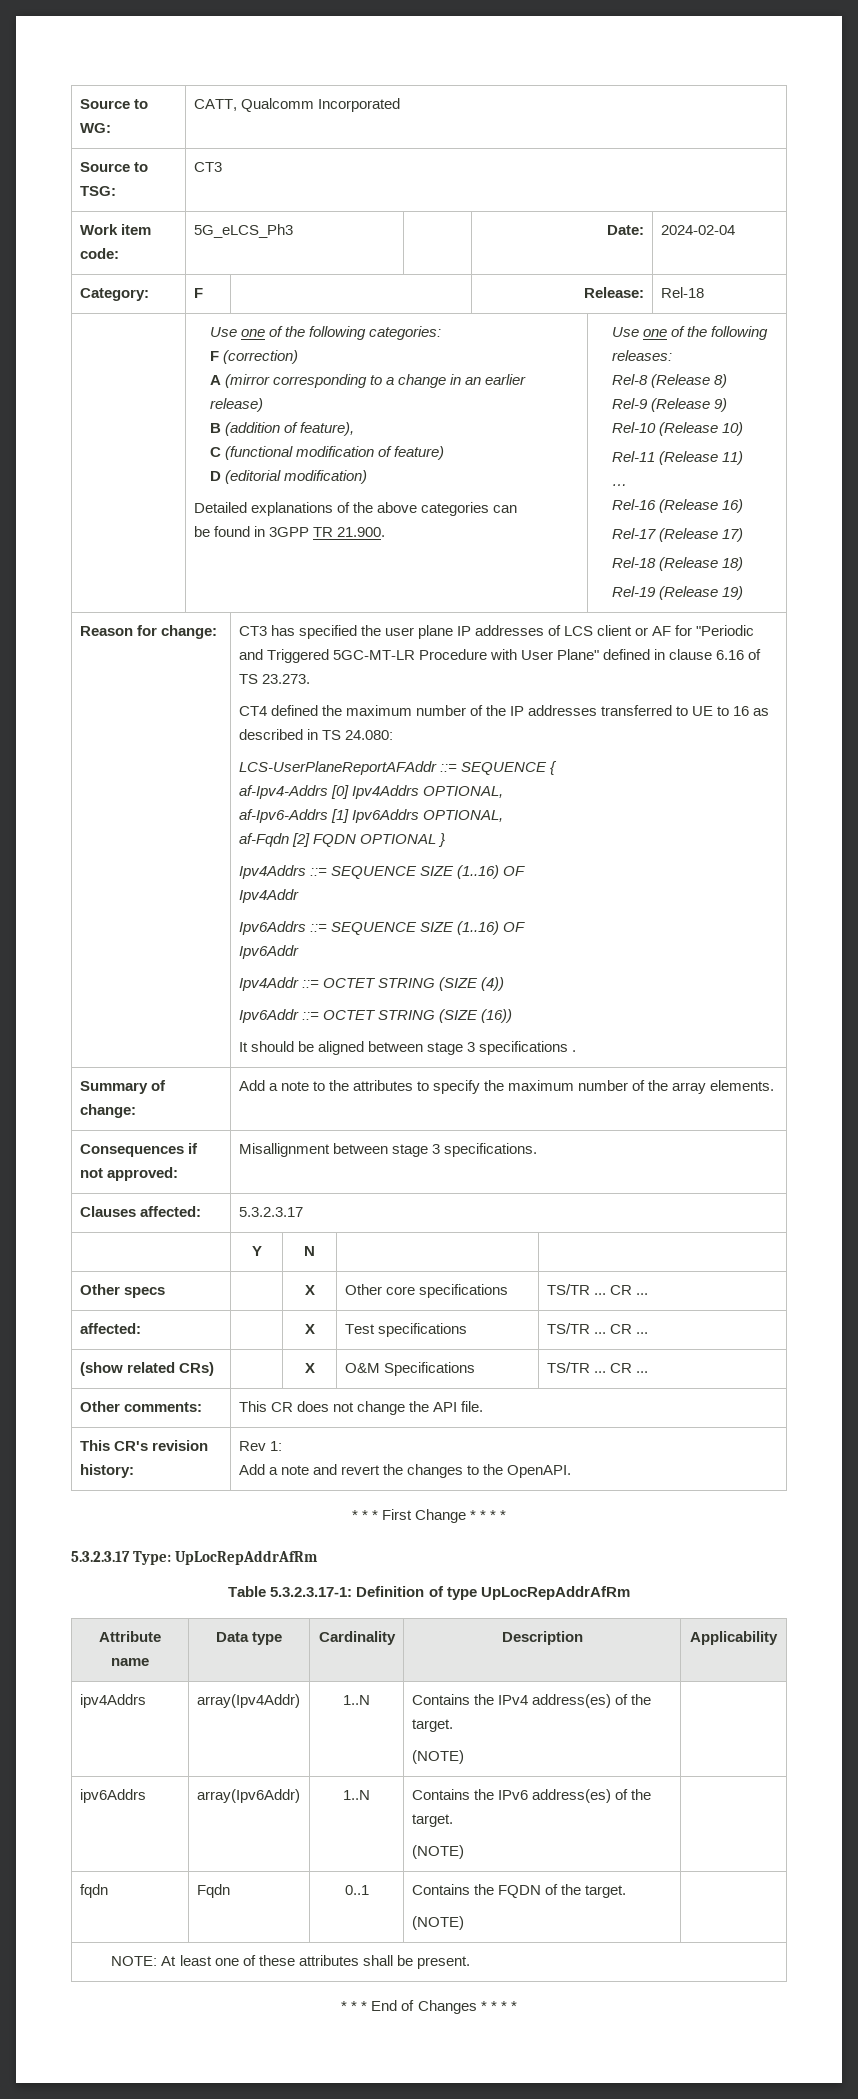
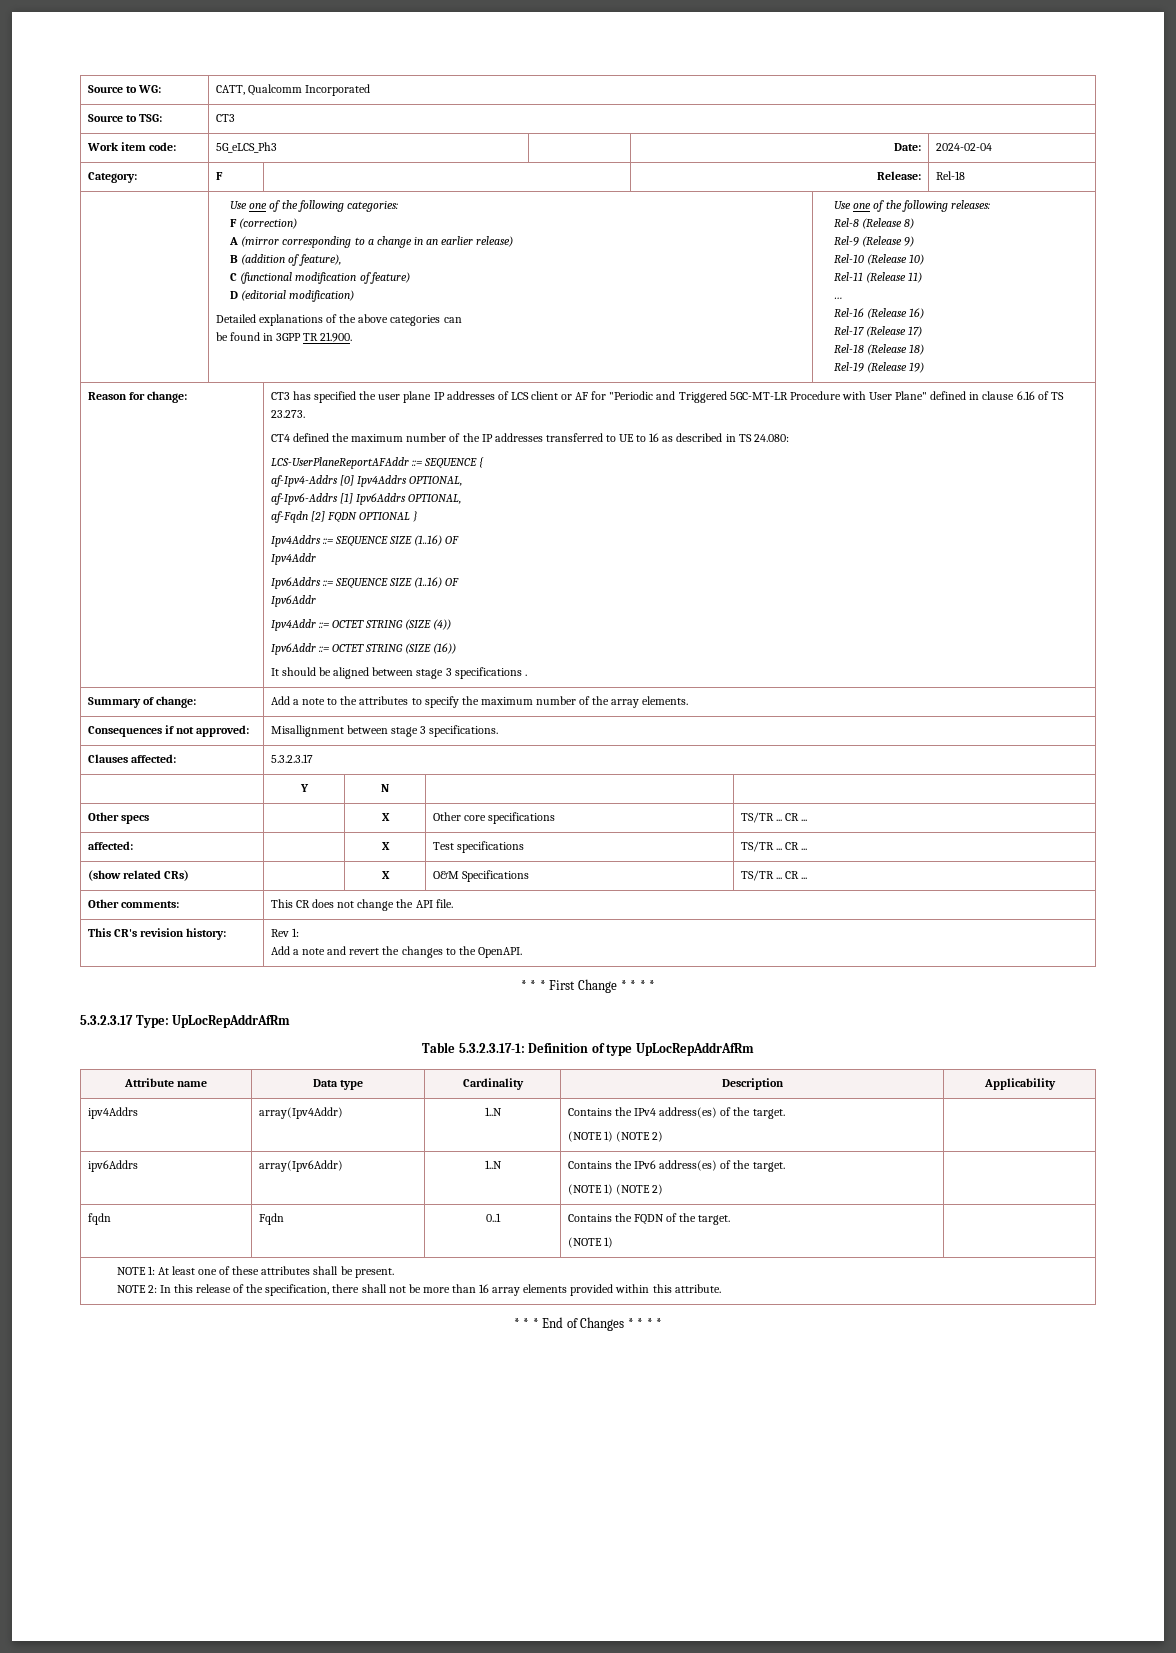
  ipv4Addrs | array(Ipv4Addr) | 1..N | Contains the IPv4 address(es) of the target.
- (NOTE) |
+ (NOTE 1) (NOTE 2) |
  ipv6Addrs | array(Ipv6Addr) | 1..N | Contains the IPv6 address(es) of the target.
- (NOTE) |
+ (NOTE 1) (NOTE 2) |
  fqdn | Fqdn | 0..1 | Contains the FQDN of the target.
- (NOTE) |
- NOTE: At least one of these attributes shall be present.
+ (NOTE 1) |
+ NOTE 1: At least one of these attributes shall be present.
+ NOTE 2: In this release of the specification, there shall not be more than 16 array elements provided within this attribute.

